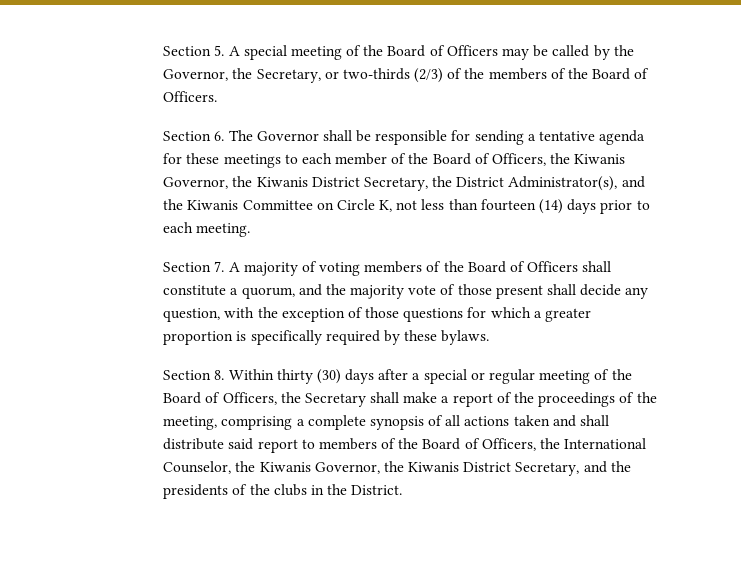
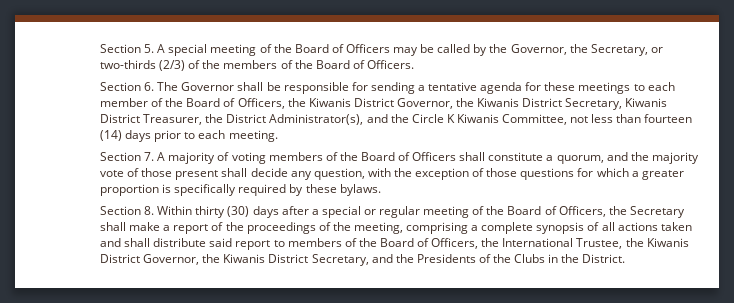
- Section 6. The Governor shall be responsible for sending a tentative agenda for these meetings to each member of the Board of Officers, the Kiwanis Governor, the Kiwanis District Secretary, the District Administrator(s), and the Kiwanis Committee on Circle K, not less than fourteen (14) days prior to each meeting.
+ Section 6. The Governor shall be responsible for sending a tentative agenda for these meetings to each member of the Board of Officers, the Kiwanis District Governor, the Kiwanis District Secretary, Kiwanis District Treasurer, the District Administrator(s), and the Circle K Kiwanis Committee, not less than fourteen (14) days prior to each meeting.
- Section 8. Within thirty (30) days after a special or regular meeting of the Board of Officers, the Secretary shall make a report of the proceedings of the meeting, comprising a complete synopsis of all actions taken and shall distribute said report to members of the Board of Officers, the International Counselor, the Kiwanis Governor, the Kiwanis District Secretary, and the presidents of the clubs in the District.
+ Section 8. Within thirty (30) days after a special or regular meeting of the Board of Officers, the Secretary shall make a report of the proceedings of the meeting, comprising a complete synopsis of all actions taken and shall distribute said report to members of the Board of Officers, the International Trustee, the Kiwanis District Governor, the Kiwanis District Secretary, and the Presidents of the Clubs in the District.

